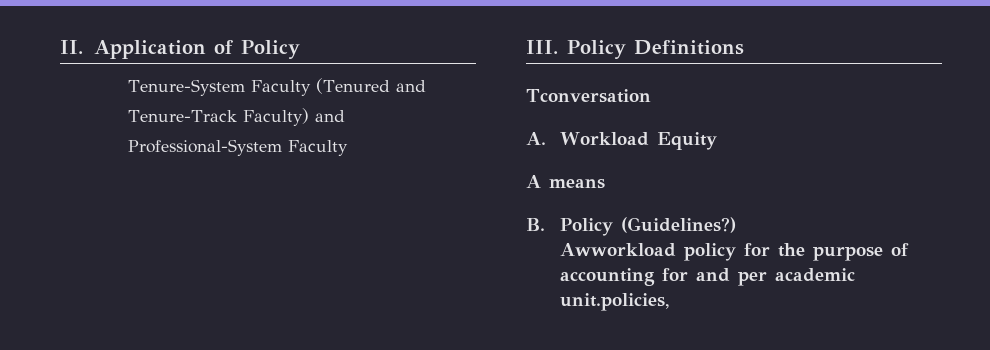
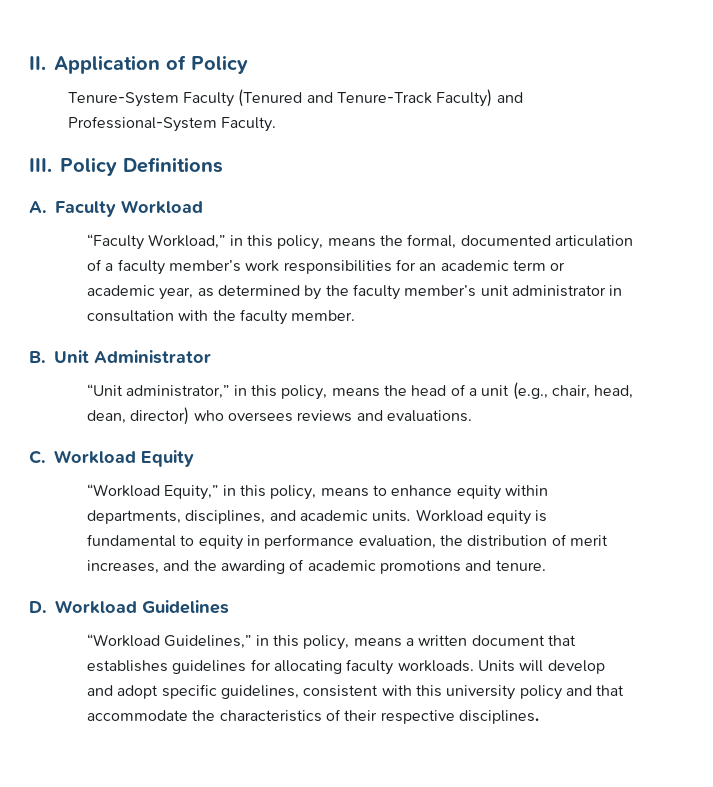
- Tenure-System Faculty (Tenured and Tenure-Track Faculty) and Professional-System Faculty
+ Tenure-System Faculty (Tenured and Tenure-Track Faculty) and Professional-System Faculty.
- Tconversation
- A. Workload Equity
- A means
- B. Policy (Guidelines?)
- Awworkload policy for the purpose of accounting for and per academic unit.policies,
+ A. Faculty Workload
+ “Faculty Workload,” in this policy, means the formal, documented articulation of a faculty member’s work responsibilities for an academic term or academic year, as determined by the faculty member’s unit administrator in consultation with the faculty member.
+ B. Unit Administrator
+ “Unit administrator,” in this policy, means the head of a unit (e.g., chair, head, dean, director) who oversees reviews and evaluations.
+ C. Workload Equity
+ “Workload Equity,” in this policy, means to enhance equity within departments, disciplines, and academic units. Workload equity is fundamental to equity in performance evaluation, the distribution of merit increases, and the awarding of academic promotions and tenure.
+ D. Workload Guidelines
+ “Workload Guidelines,” in this policy, means a written document that establishes guidelines for allocating faculty workloads. Units will develop and adopt specific guidelines, consistent with this university policy and that accommodate the characteristics of their respective disciplines.

